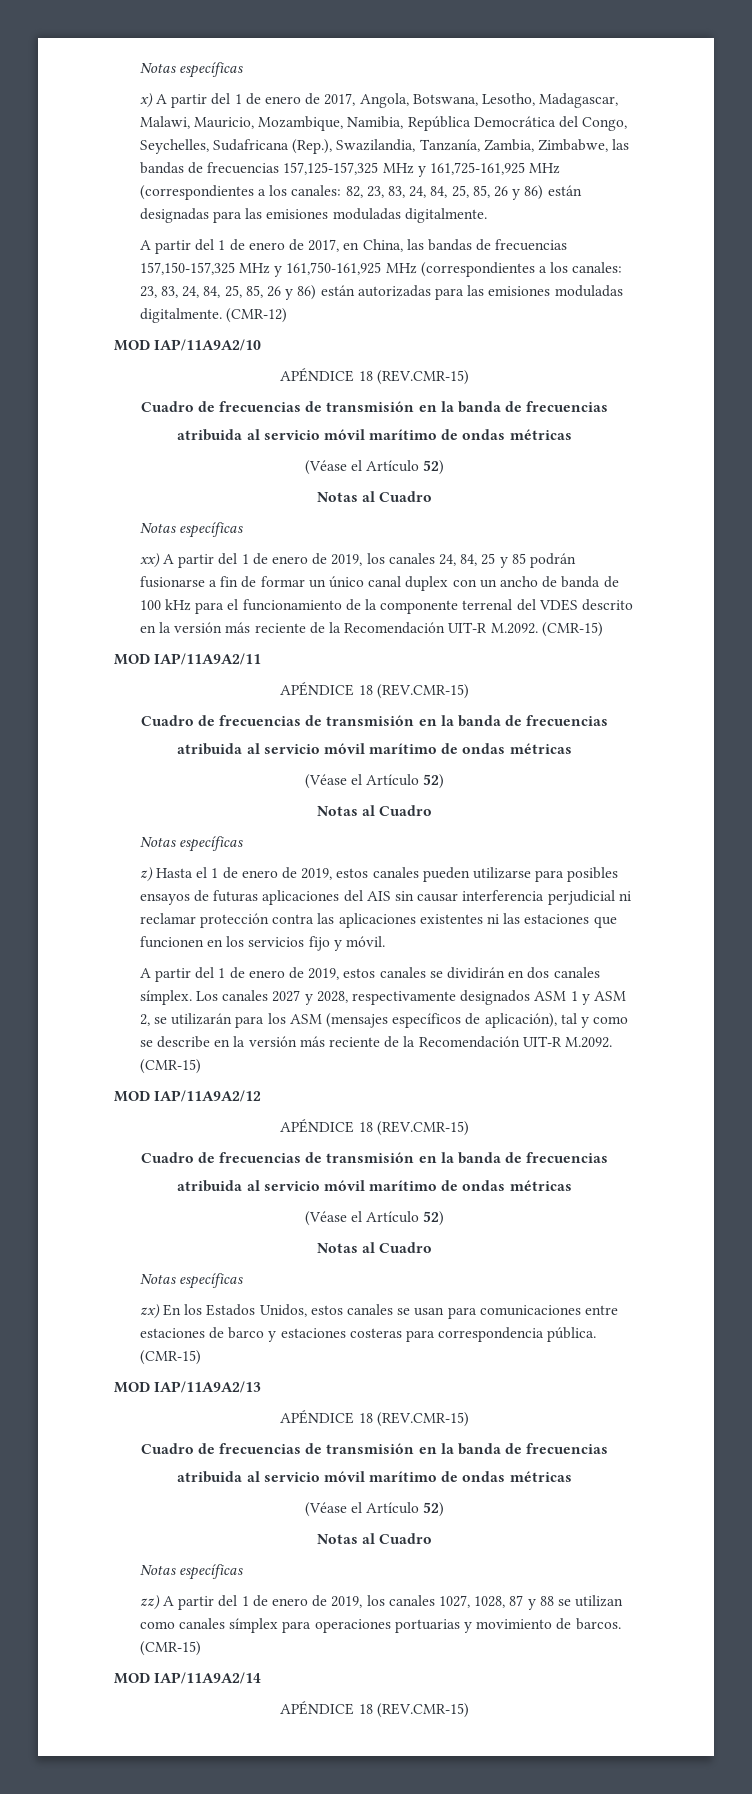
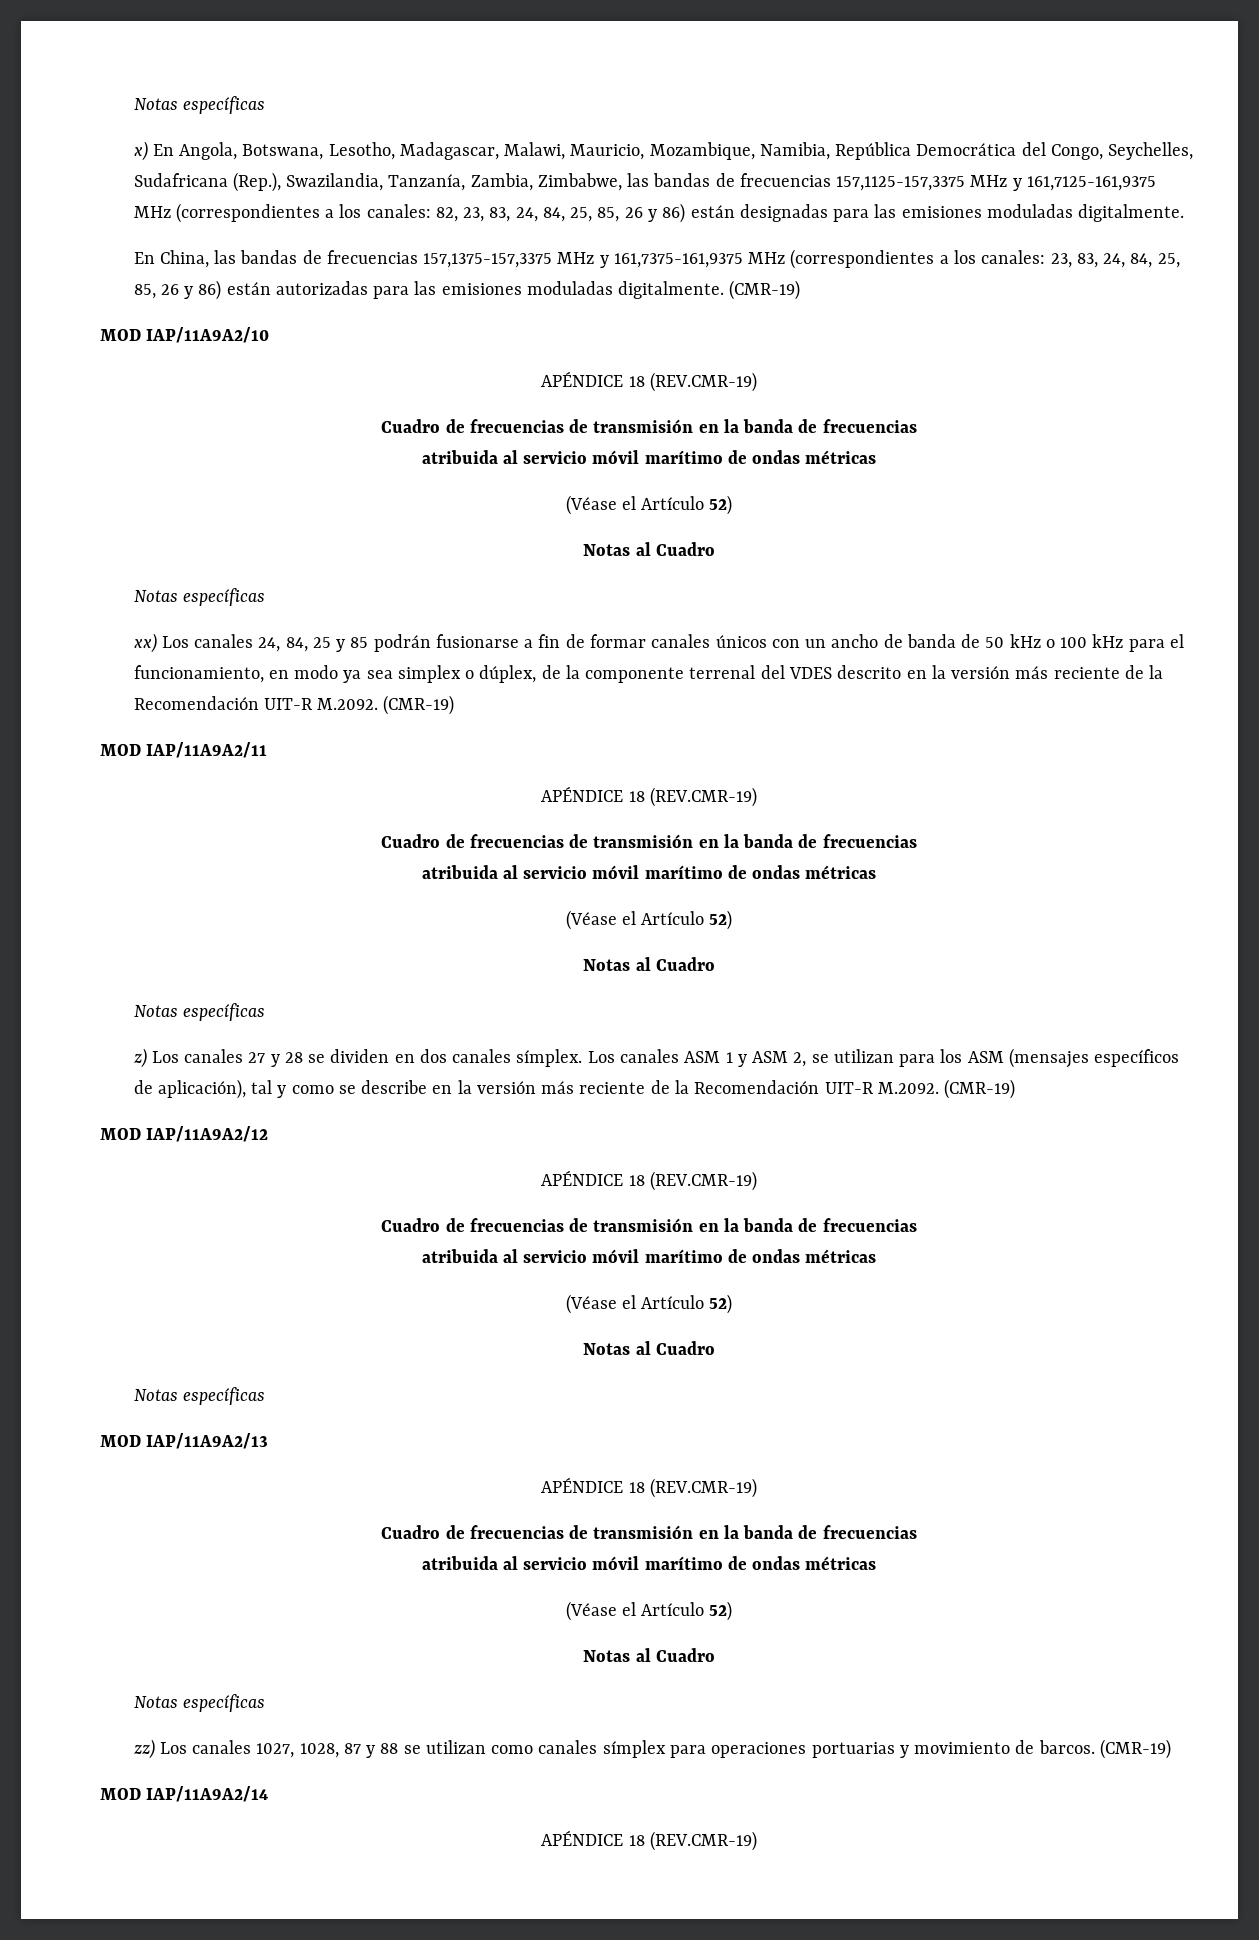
- x) A partir del 1 de enero de 2017, Angola, Botswana, Lesotho, Madagascar, Malawi, Mauricio, Mozambique, Namibia, República Democrática del Congo, Seychelles, Sudafricana (Rep.), Swazilandia, Tanzanía, Zambia, Zimbabwe, las bandas de frecuencias 157,125-157,325 MHz y 161,725-161,925 MHz (correspondientes a los canales: 82, 23, 83, 24, 84, 25, 85, 26 y 86) están designadas para las emisiones moduladas digitalmente.
+ x) En Angola, Botswana, Lesotho, Madagascar, Malawi, Mauricio, Mozambique, Namibia, República Democrática del Congo, Seychelles, Sudafricana (Rep.), Swazilandia, Tanzanía, Zambia, Zimbabwe, las bandas de frecuencias 157,1125-157,3375 MHz y 161,7125-161,9375 MHz (correspondientes a los canales: 82, 23, 83, 24, 84, 25, 85, 26 y 86) están designadas para las emisiones moduladas digitalmente.
- A partir del 1 de enero de 2017, en China, las bandas de frecuencias 157,150-157,325 MHz y 161,750-161,925 MHz (correspondientes a los canales: 23, 83, 24, 84, 25, 85, 26 y 86) están autorizadas para las emisiones moduladas digitalmente. (CMR-12)
+ En China, las bandas de frecuencias 157,1375-157,3375 MHz y 161,7375-161,9375 MHz (correspondientes a los canales: 23, 83, 24, 84, 25, 85, 26 y 86) están autorizadas para las emisiones moduladas digitalmente. (CMR-19)
  MOD IAP/11A9A2/10
- APÉNDICE 18 (REV.CMR-15)
+ APÉNDICE 18 (REV.CMR-19)
- xx) A partir del 1 de enero de 2019, los canales 24, 84, 25 y 85 podrán fusionarse a fin de formar un único canal duplex con un ancho de banda de 100 kHz para el funcionamiento de la componente terrenal del VDES descrito en la versión más reciente de la Recomendación UIT-R M.2092. (CMR-15)
+ xx) Los canales 24, 84, 25 y 85 podrán fusionarse a fin de formar canales únicos con un ancho de banda de 50 kHz o 100 kHz para el funcionamiento, en modo ya sea simplex o dúplex, de la componente terrenal del VDES descrito en la versión más reciente de la Recomendación UIT-R M.2092. (CMR-19)
  MOD IAP/11A9A2/11
- APÉNDICE 18 (REV.CMR-15)
+ APÉNDICE 18 (REV.CMR-19)
- z) Hasta el 1 de enero de 2019, estos canales pueden utilizarse para posibles ensayos de futuras aplicaciones del AIS sin causar interferencia perjudicial ni reclamar protección contra las aplicaciones existentes ni las estaciones que funcionen en los servicios fijo y móvil.
- A partir del 1 de enero de 2019, estos canales se dividirán en dos canales símplex.
+ z) Los canales 27 y 28 se dividen en dos canales símplex.
- Los canales 2027 y 2028, respectivamente designados ASM 1 y ASM 2, se utilizarán para los ASM (mensajes específicos de aplicación), tal y como se describe en la versión más reciente de la Recomendación UIT-R M.2092. (CMR-15)
+ Los canales ASM 1 y ASM 2, se utilizan para los ASM (mensajes específicos de aplicación), tal y como se describe en la versión más reciente de la Recomendación UIT-R M.2092. (CMR-19)
  MOD IAP/11A9A2/12
- APÉNDICE 18 (REV.CMR-15)
+ APÉNDICE 18 (REV.CMR-19)
- zx) En los Estados Unidos, estos canales se usan para comunicaciones entre estaciones de barco y estaciones costeras para correspondencia pública. (CMR-15)
  MOD IAP/11A9A2/13
- APÉNDICE 18 (REV.CMR-15)
+ APÉNDICE 18 (REV.CMR-19)
- zz) A partir del 1 de enero de 2019, los canales 1027, 1028, 87 y 88 se utilizan como canales símplex para operaciones portuarias y movimiento de barcos. (CMR-15)
+ zz) Los canales 1027, 1028, 87 y 88 se utilizan como canales símplex para operaciones portuarias y movimiento de barcos. (CMR-19)
  MOD IAP/11A9A2/14
- APÉNDICE 18 (REV.CMR-15)
+ APÉNDICE 18 (REV.CMR-19)

